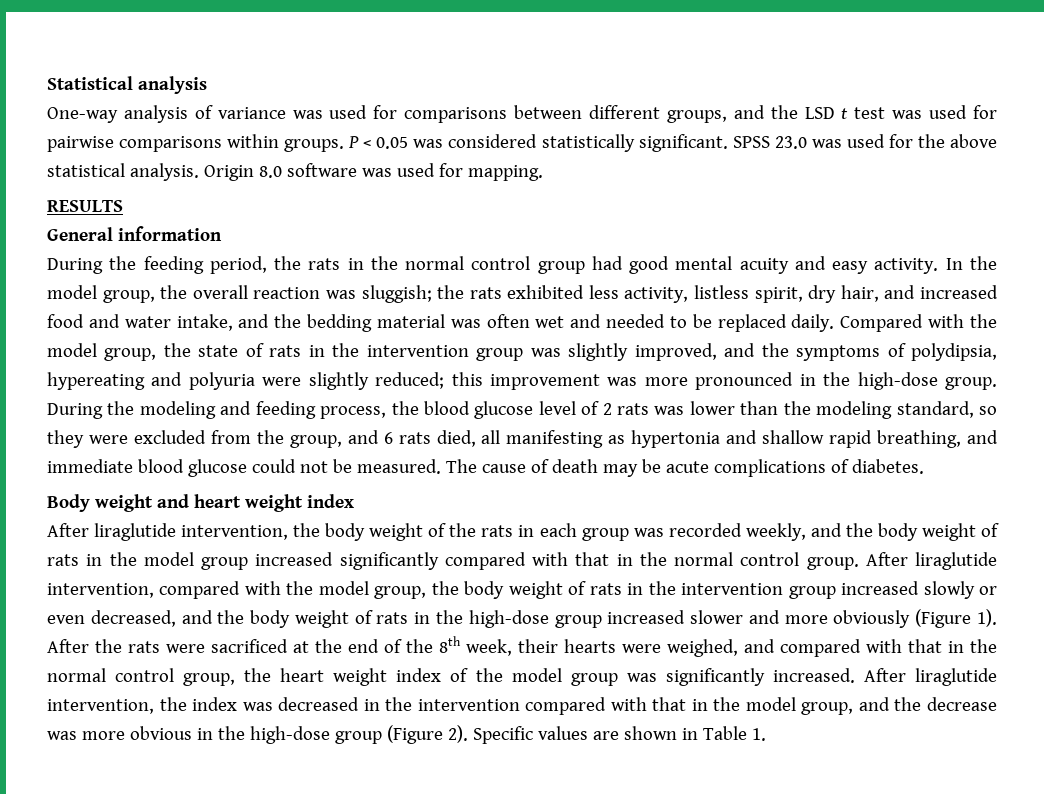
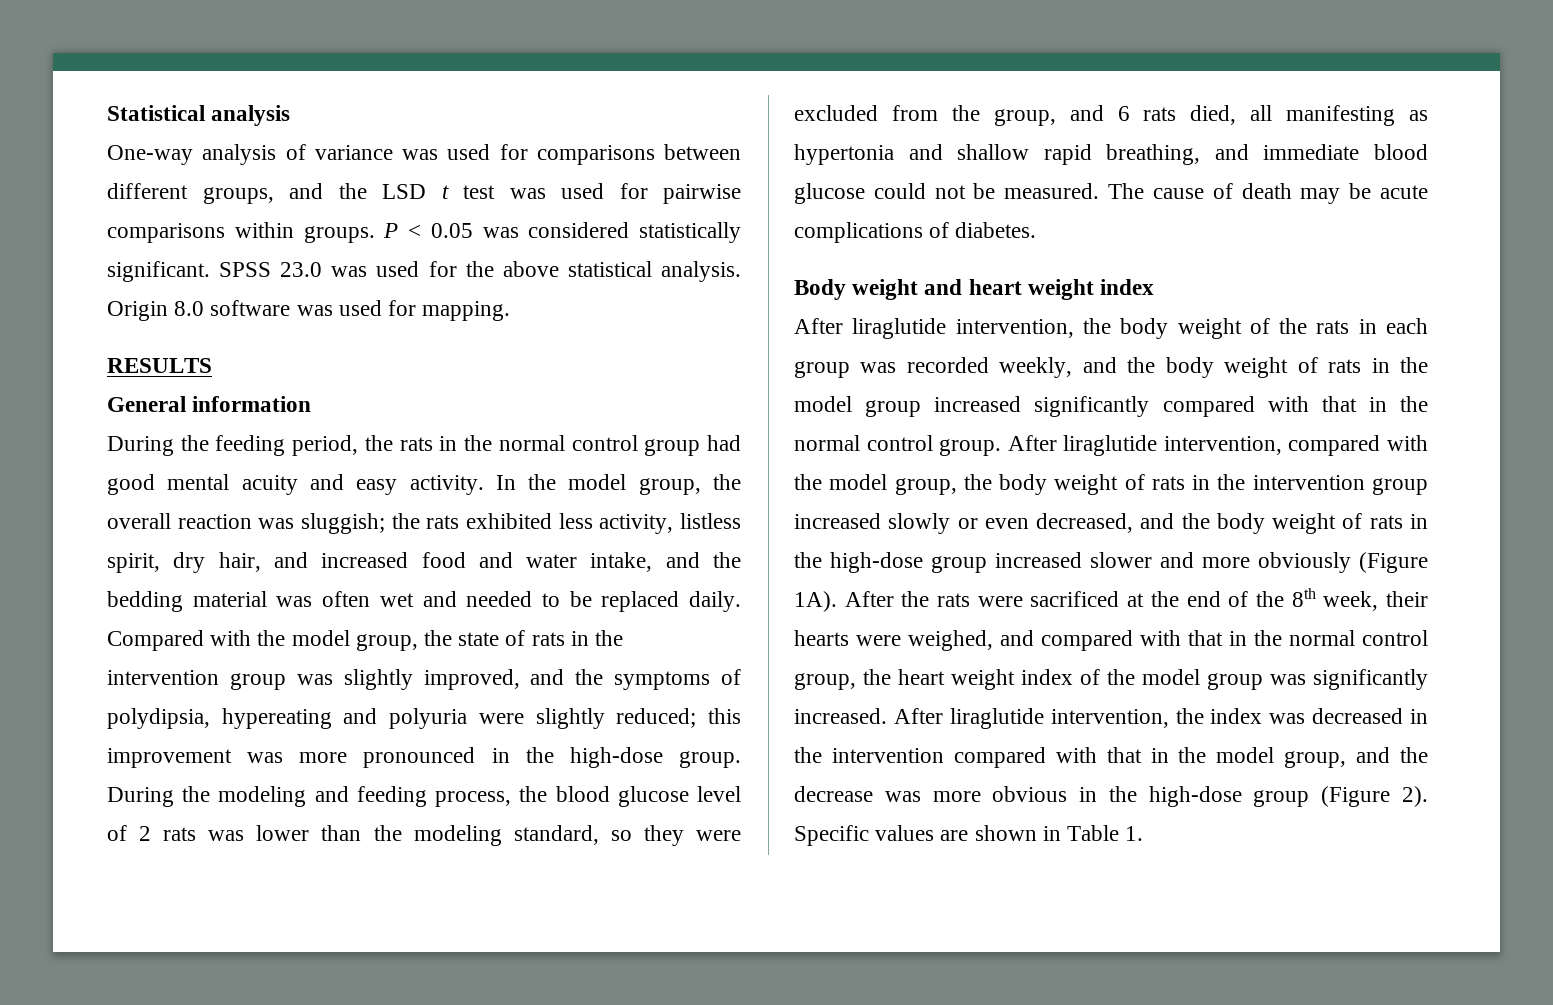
- After liraglutide intervention, compared with the model group, the body weight of rats in the intervention group increased slowly or even decreased, and the body weight of rats in the high-dose group increased slower and more obviously (Figure 1).
+ After liraglutide intervention, compared with the model group, the body weight of rats in the intervention group increased slowly or even decreased, and the body weight of rats in the high-dose group increased slower and more obviously (Figure 1A).

